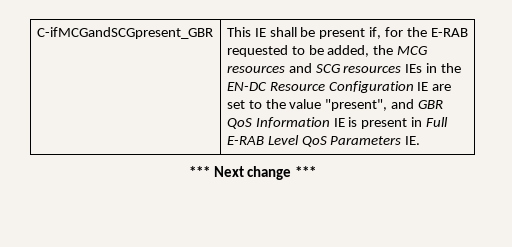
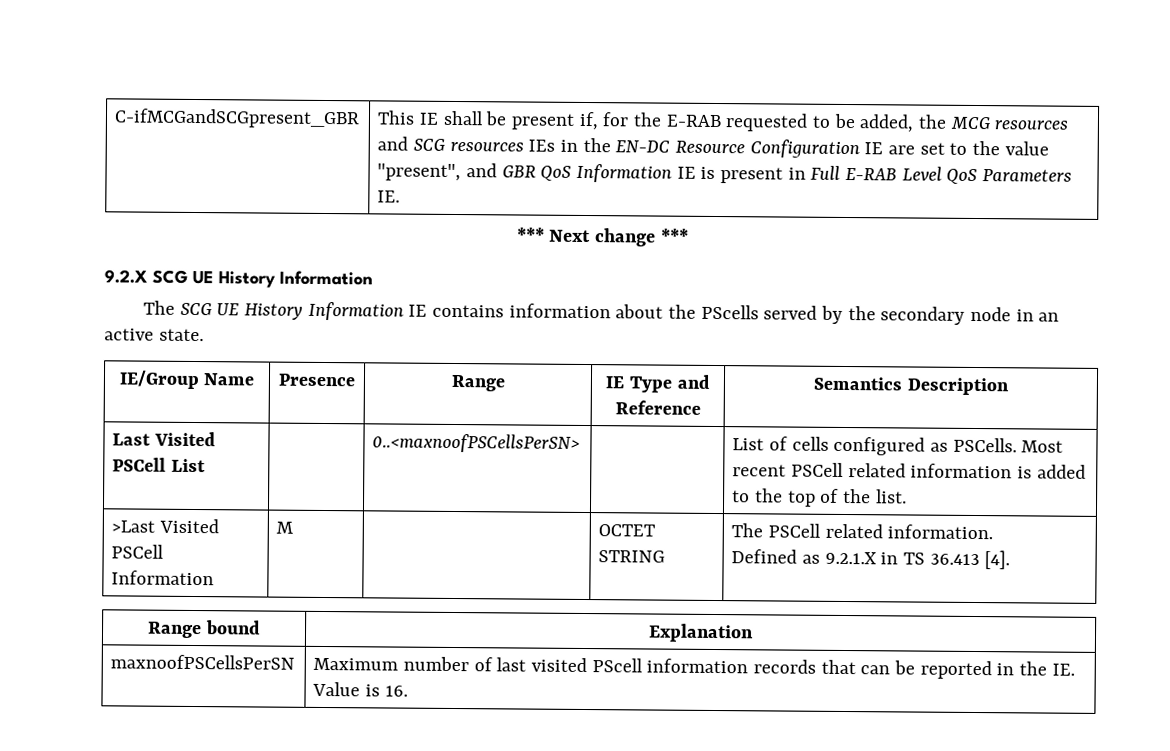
+ 9.2.X SCG UE History Information
+ The SCG UE History Information IE contains information about the PScells served by the secondary node in an active state.
+ IE/Group Name | Presence | Range | IE Type and Reference | Semantics Description
+ Last Visited PSCell List | | 0..<maxnoofPSCellsPerSN> | | List of cells configured as PSCells. Most recent PSCell related information is added to the top of the list.
+ >Last Visited PSCell Information | M | | OCTET STRING | The PSCell related information.
+ Defined as 9.2.1.X in TS 36.413 [4].
+ Range bound | Explanation
+ maxnoofPSCellsPerSN | Maximum number of last visited PScell information records that can be reported in the IE. Value is 16.

